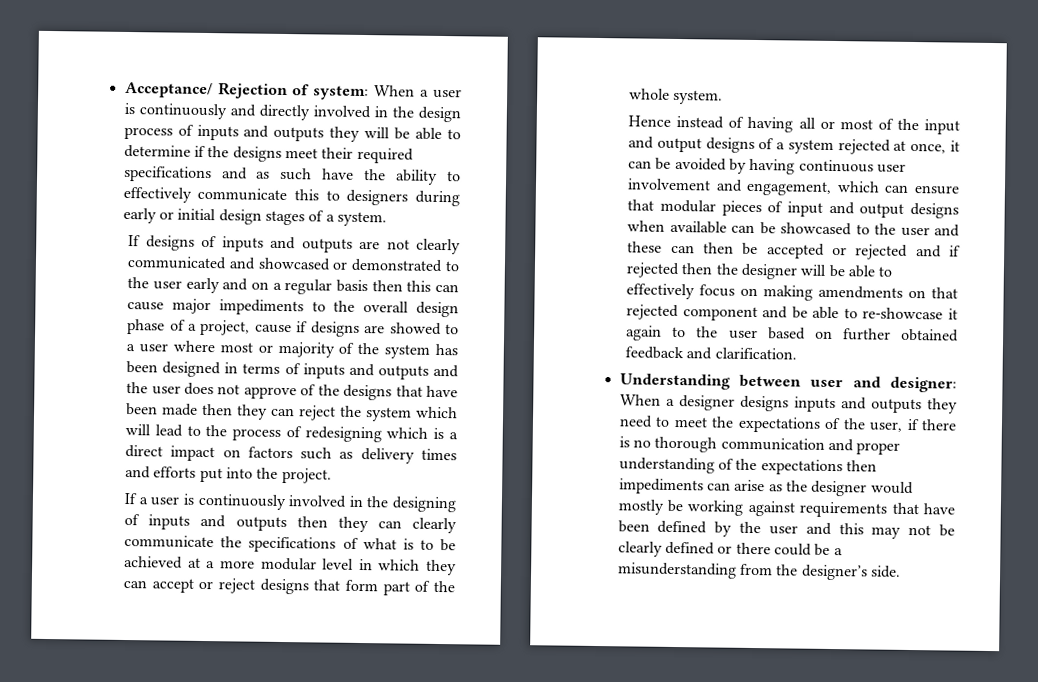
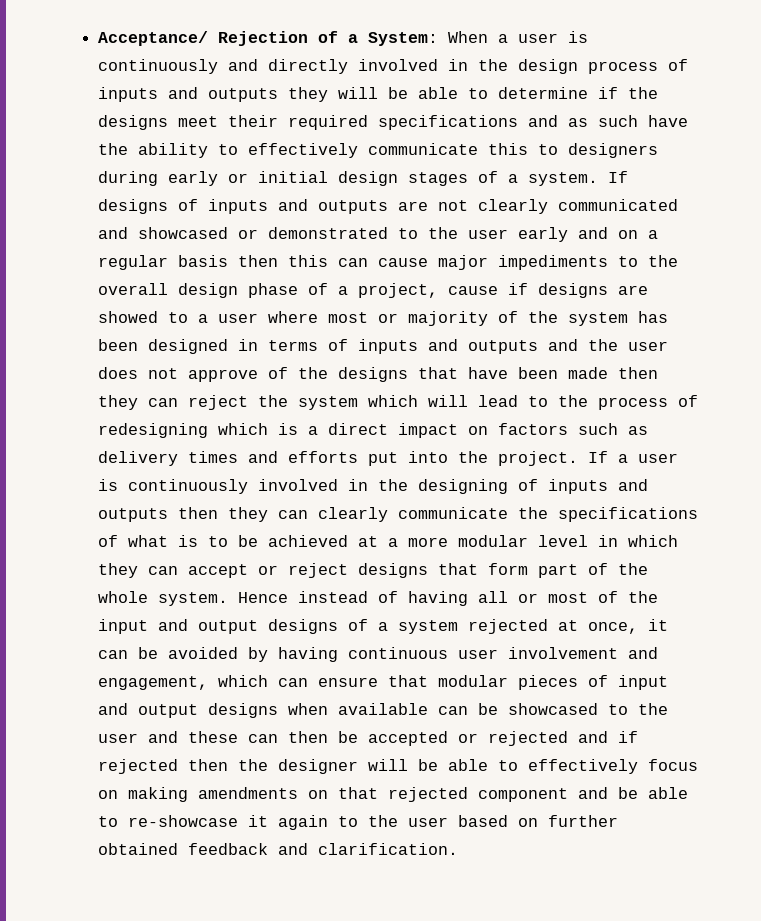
- Acceptance/ Rejection of system:
+ Acceptance/ Rejection of a System:
- When a user is continuously and directly involved in the design process of inputs and outputs they will be able to determine if the designs meet their required specifications and as such have the ability to effectively communicate this to designers during early or initial design stages of a system.
- If designs of inputs and outputs are not clearly communicated and showcased or demonstrated to the user early and on a regular basis then this can cause major impediments to the overall design phase of a project, cause if designs are showed to a user where most or majority of the system has been designed in terms of inputs and outputs and the user does not approve of the designs that have been made then they can reject the system which will lead to the process of redesigning which is a direct impact on factors such as delivery times and efforts put into the project.
- If a user is continuously involved in the designing of inputs and outputs then they can clearly communicate the specifications of what is to be achieved at a more modular level in which they can accept or reject designs that form part of the whole system.
- Hence instead of having all or most of the input and output designs of a system rejected at once, it can be avoided by having continuous user involvement and engagement, which can ensure that modular pieces of input and output designs when available can be showcased to the user and these can then be accepted or rejected and if rejected then the designer will be able to effectively focus on making amendments on that rejected component and be able to re-showcase it again to the user based on further obtained feedback and clarification.
+ When a user is continuously and directly involved in the design process of inputs and outputs they will be able to determine if the designs meet their required specifications and as such have the ability to effectively communicate this to designers during early or initial design stages of a system. If designs of inputs and outputs are not clearly communicated and showcased or demonstrated to the user early and on a regular basis then this can cause major impediments to the overall design phase of a project, cause if designs are showed to a user where most or majority of the system has been designed in terms of inputs and outputs and the user does not approve of the designs that have been made then they can reject the system which will lead to the process of redesigning which is a direct impact on factors such as delivery times and efforts put into the project. If a user is continuously involved in the designing of inputs and outputs then they can clearly communicate the specifications of what is to be achieved at a more modular level in which they can accept or reject designs that form part of the whole system. Hence instead of having all or most of the input and output designs of a system rejected at once, it can be avoided by having continuous user involvement and engagement, which can ensure that modular pieces of input and output designs when available can be showcased to the user and these can then be accepted or rejected and if rejected then the designer will be able to effectively focus on making amendments on that rejected component and be able to re-showcase it again to the user based on further obtained feedback and clarification.
- Understanding between user and designer: When a designer designs inputs and outputs they need to meet the expectations of the user, if there is no thorough communication and proper understanding of the expectations then impediments can arise as the designer would mostly be working against requirements that have been defined by the user and this may not be clearly defined or there could be a misunderstanding from the designer’s side.

